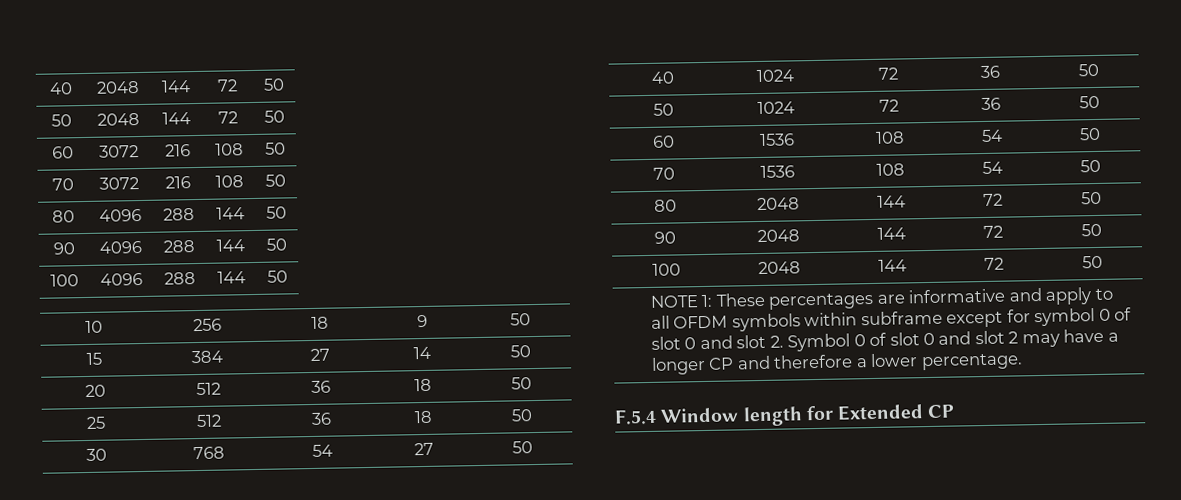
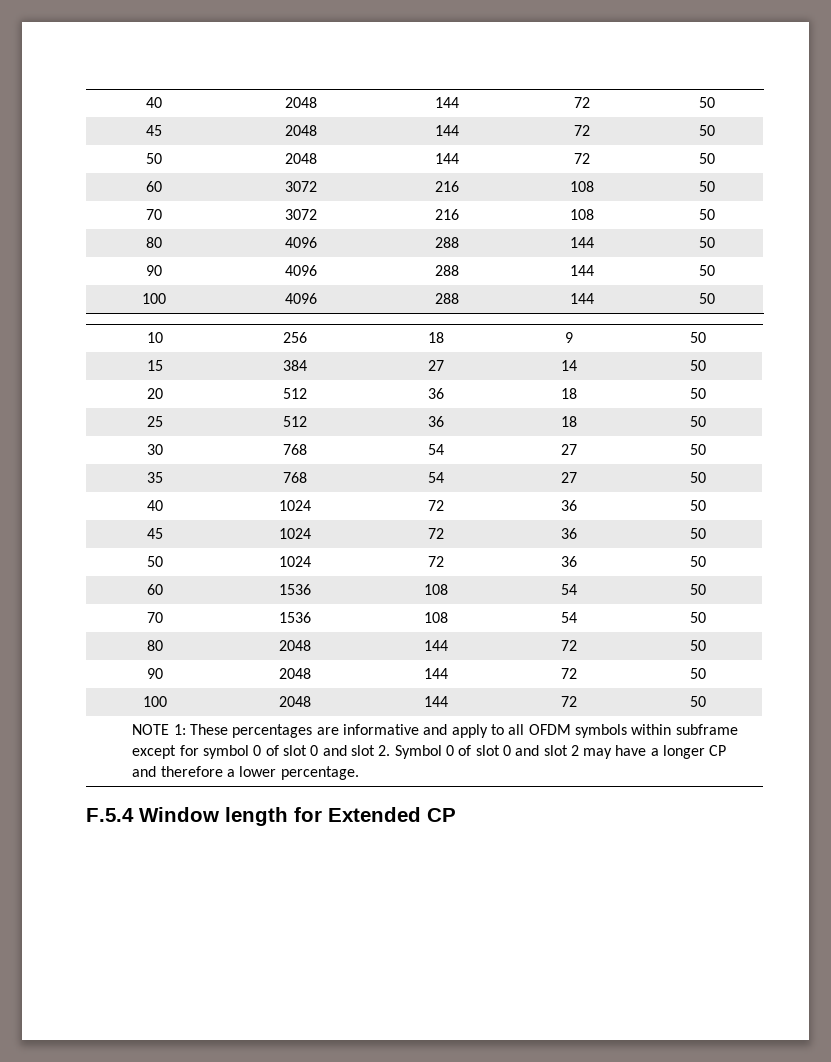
+ 45 | 2048 | 144 | 72 | 50
+ 35 | 768 | 54 | 27 | 50
+ 45 | 1024 | 72 | 36 | 50

